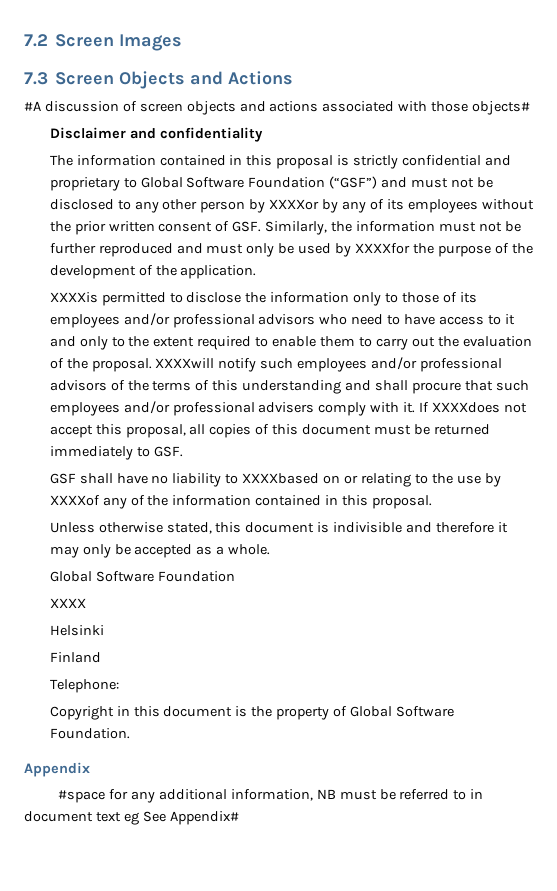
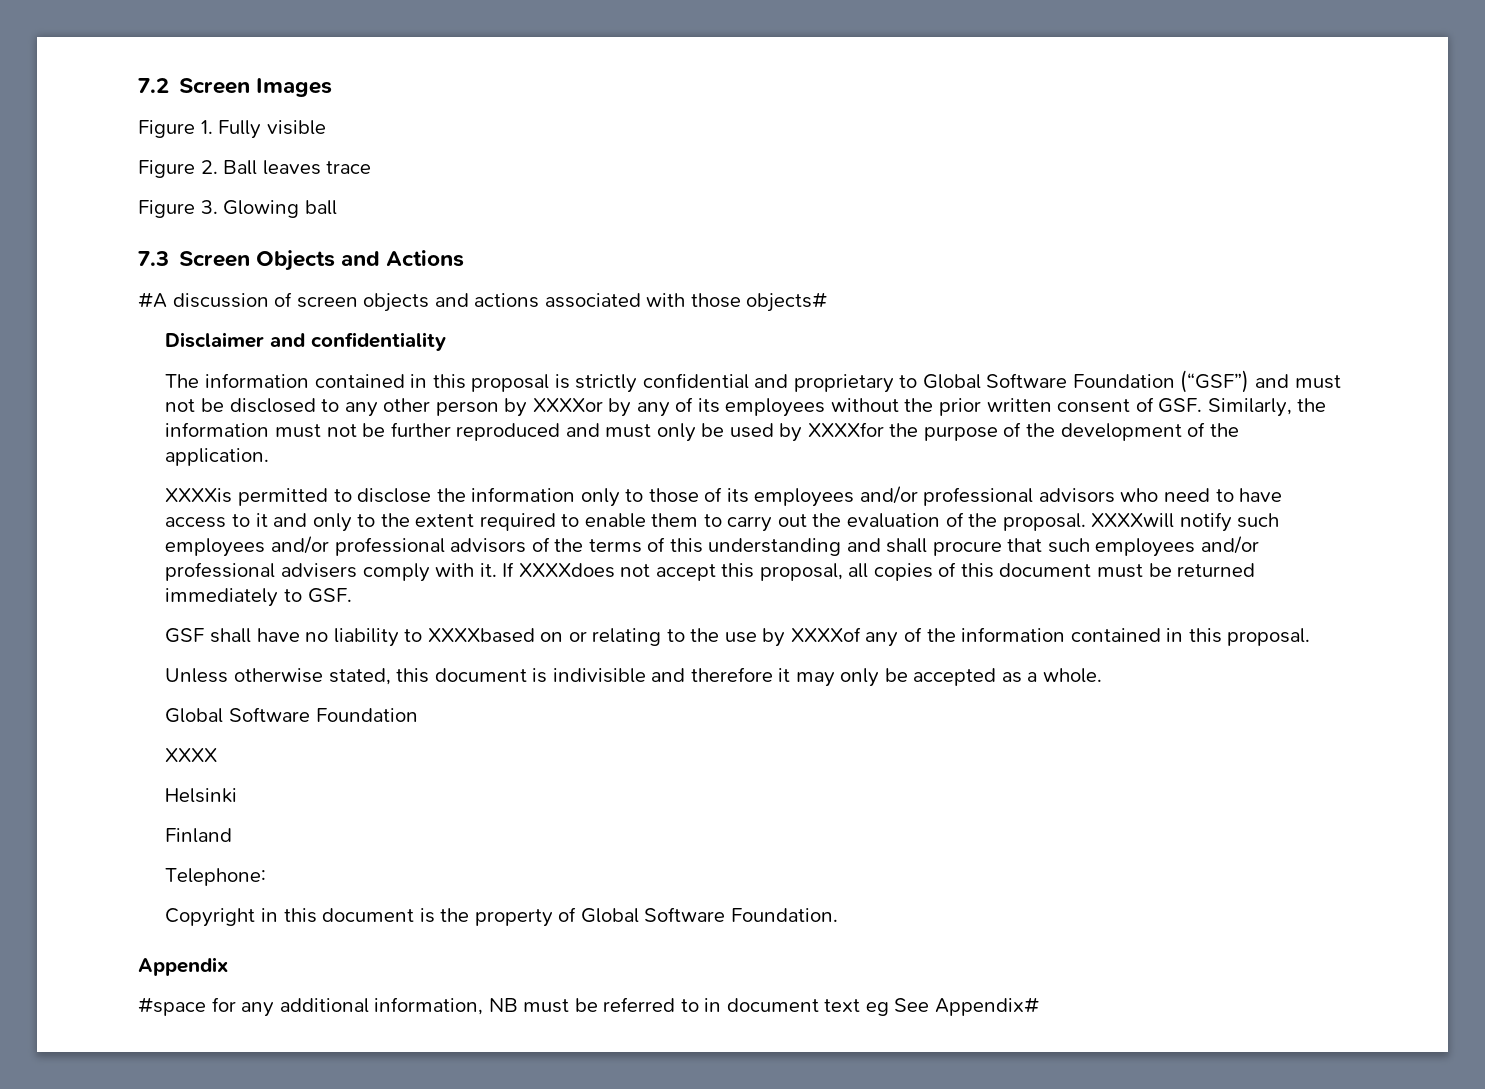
+ Figure 1. Fully visible
+ Figure 2. Ball leaves trace
+ Figure 3. Glowing ball

